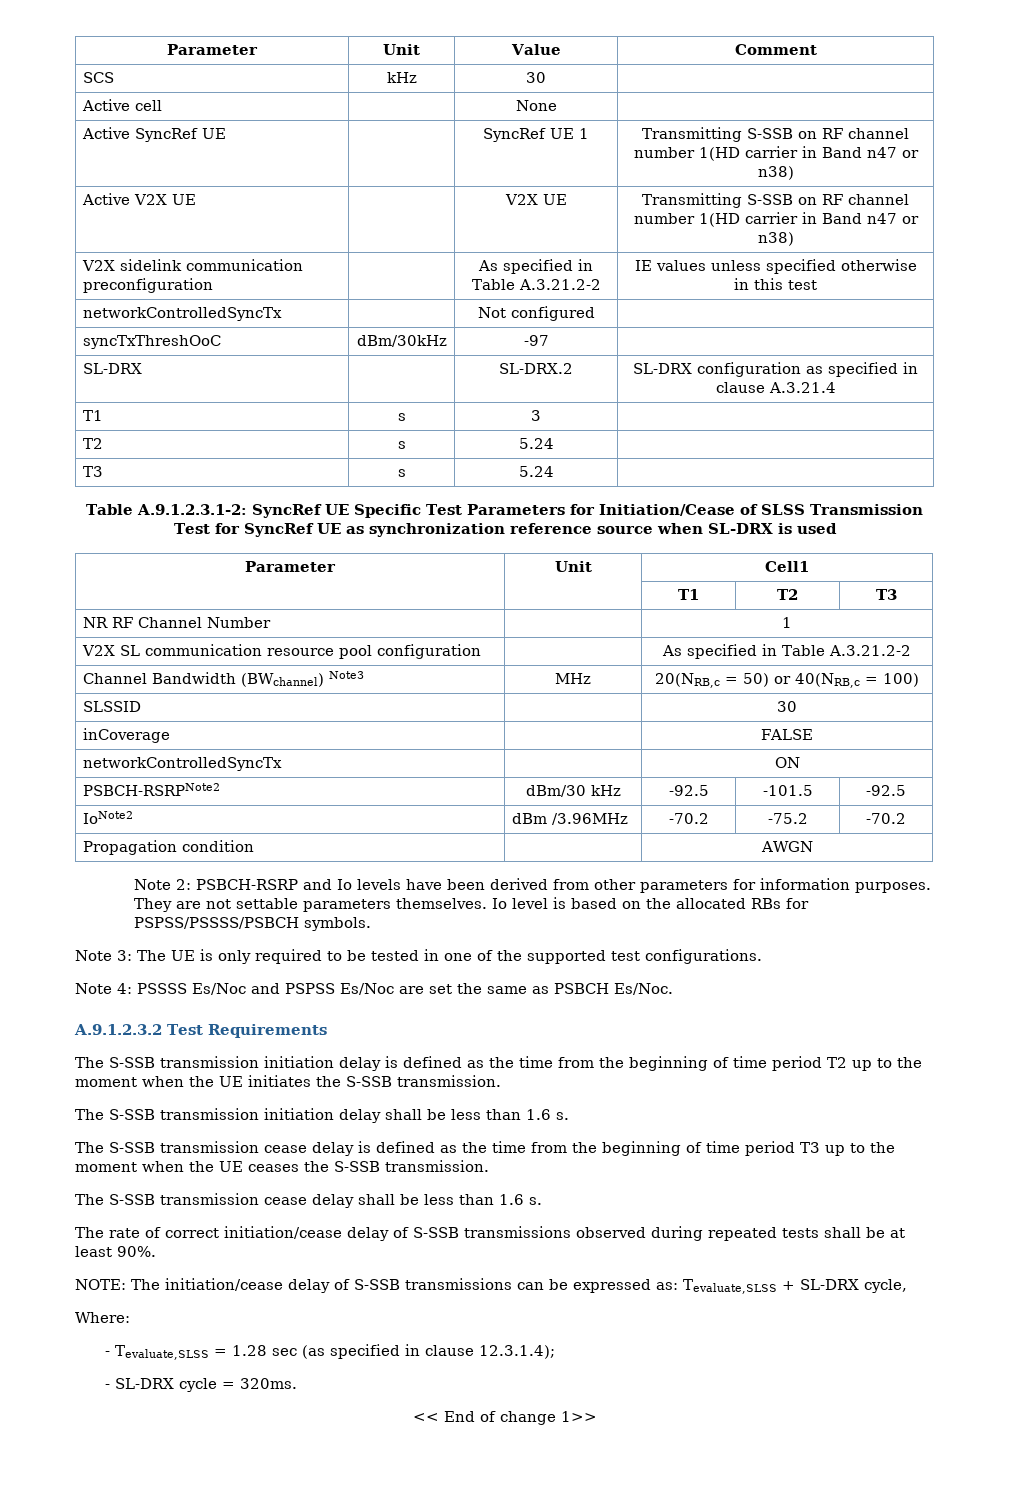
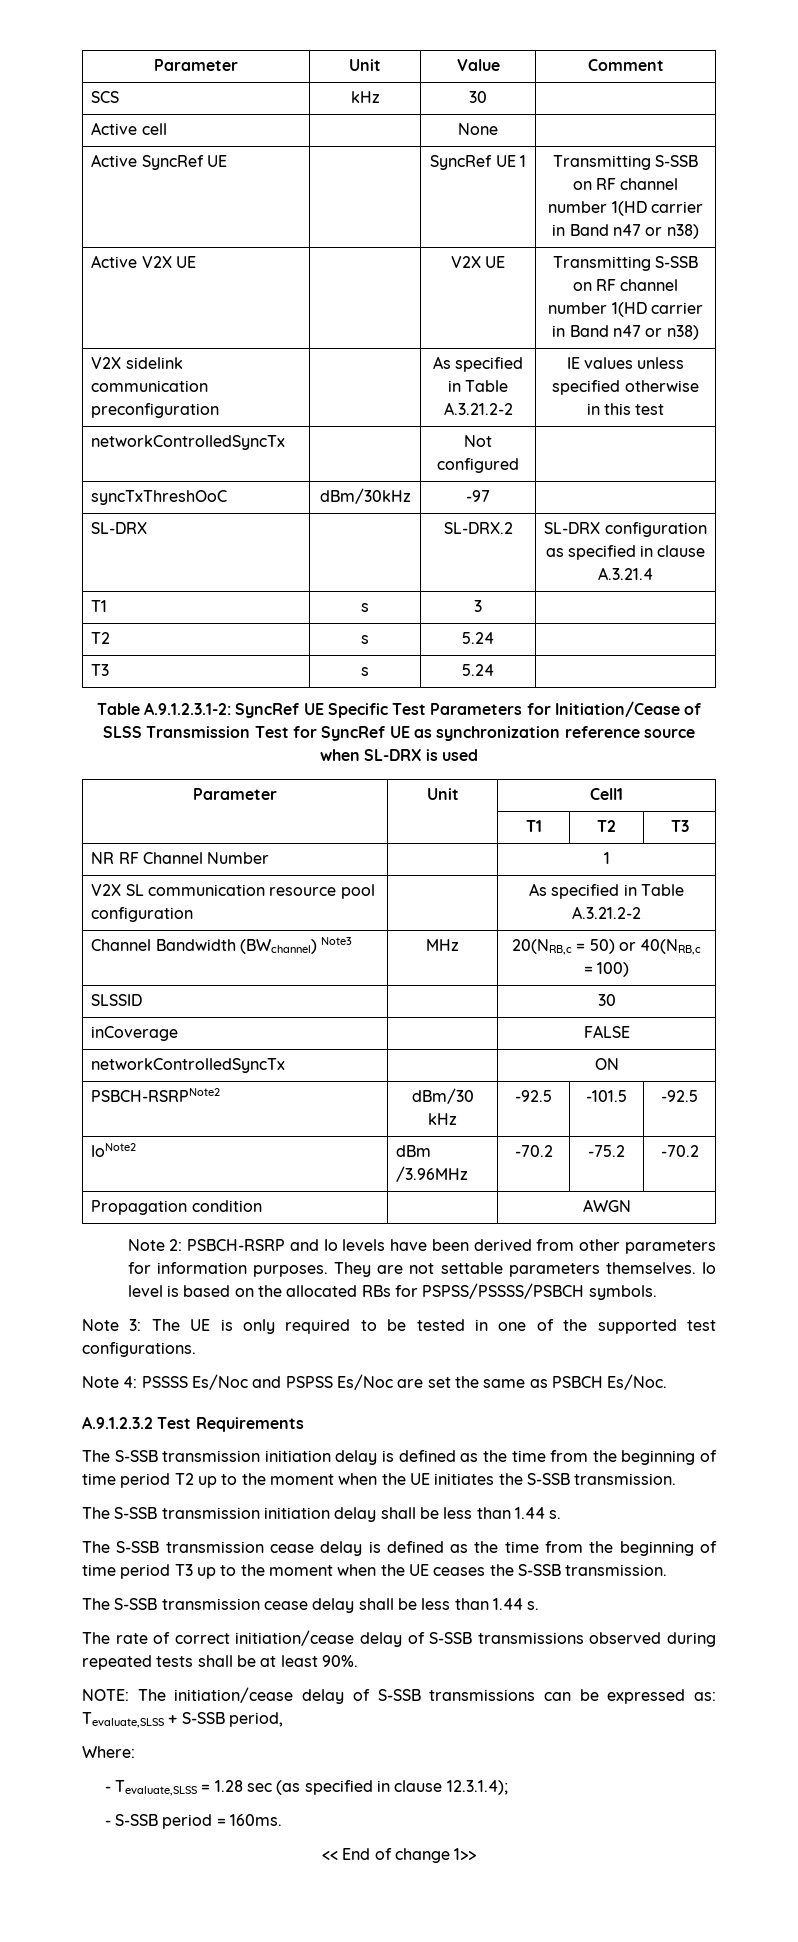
- The S-SSB transmission initiation delay shall be less than 1.6 s.
+ The S-SSB transmission initiation delay shall be less than 1.44 s.
- The S-SSB transmission cease delay shall be less than 1.6 s.
+ The S-SSB transmission cease delay shall be less than 1.44 s.
- NOTE: The initiation/cease delay of S-SSB transmissions can be expressed as: Tevaluate,SLSS + SL-DRX cycle,
+ NOTE: The initiation/cease delay of S-SSB transmissions can be expressed as: Tevaluate,SLSS + S-SSB period,
- - SL-DRX cycle = 320ms.
+ - S-SSB period = 160ms.

